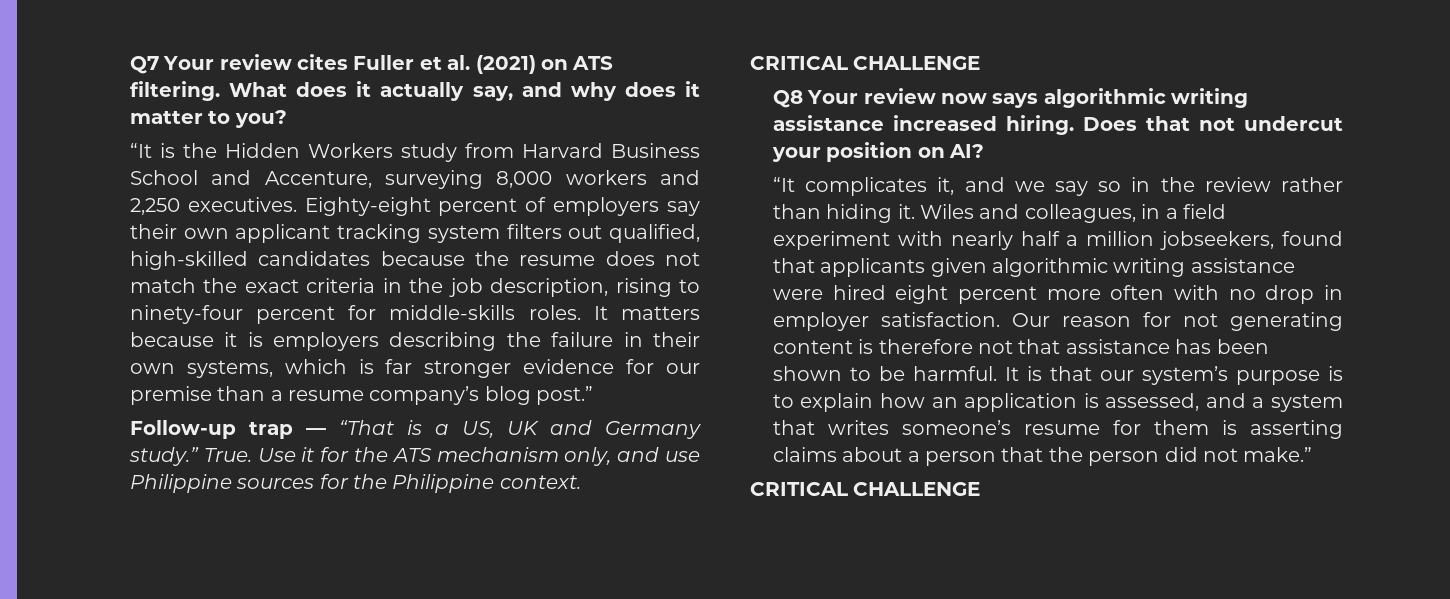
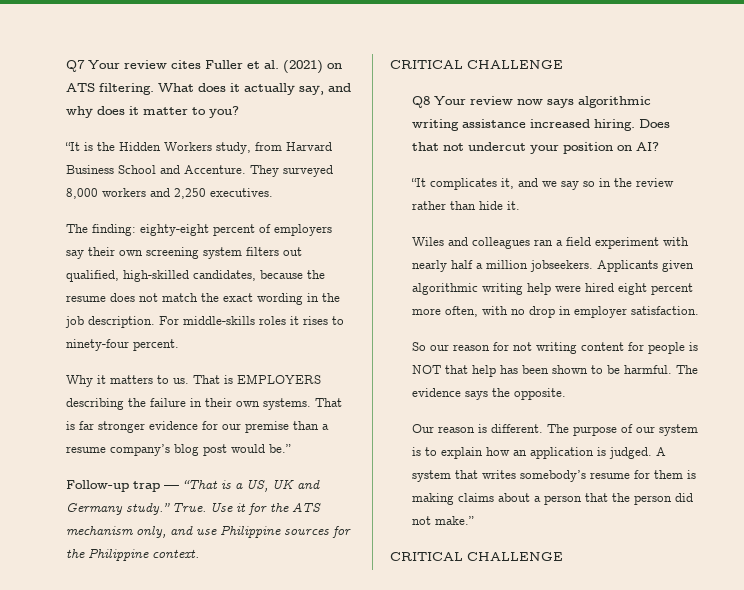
- “It is the Hidden Workers study from Harvard Business School and Accenture, surveying 8,000 workers and 2,250 executives. Eighty-eight percent of employers say their own applicant tracking system filters out qualified, high-skilled candidates because the resume does not match the exact criteria in the job description, rising to ninety-four percent for middle-skills roles. It matters because it is employers describing the failure in their own systems, which is far stronger evidence for our premise than a resume company’s blog post.”
+ “It is the Hidden Workers study, from Harvard Business School and Accenture. They surveyed 8,000 workers and 2,250 executives.
+ The finding: eighty-eight percent of employers say their own screening system filters out qualified, high-skilled candidates, because the resume does not match the exact wording in the job description. For middle-skills roles it rises to ninety-four percent.
+ Why it matters to us. That is EMPLOYERS describing the failure in their own systems. That is far stronger evidence for our premise than a resume company’s blog post would be.”
- “It complicates it, and we say so in the review rather than hiding it. Wiles and colleagues, in a field experiment with nearly half a million jobseekers, found that applicants given algorithmic writing assistance were hired eight percent more often with no drop in employer satisfaction. Our reason for not generating content is therefore not that assistance has been shown to be harmful.
+ “It complicates it, and we say so in the review rather than hide it.
+ Wiles and colleagues ran a field experiment with nearly half a million jobseekers. Applicants given algorithmic writing help were hired eight percent more often, with no drop in employer satisfaction.
+ So our reason for not writing content for people is NOT that help has been shown to be harmful.
- It is that our system’s purpose is to explain how an application is assessed, and a system that writes someone’s resume for them is asserting claims about a person that the person did not make.”
+ The evidence says the opposite.
+ Our reason is different. The purpose of our system is to explain how an application is judged. A system that writes somebody’s resume for them is making claims about a person that the person did not make.”

